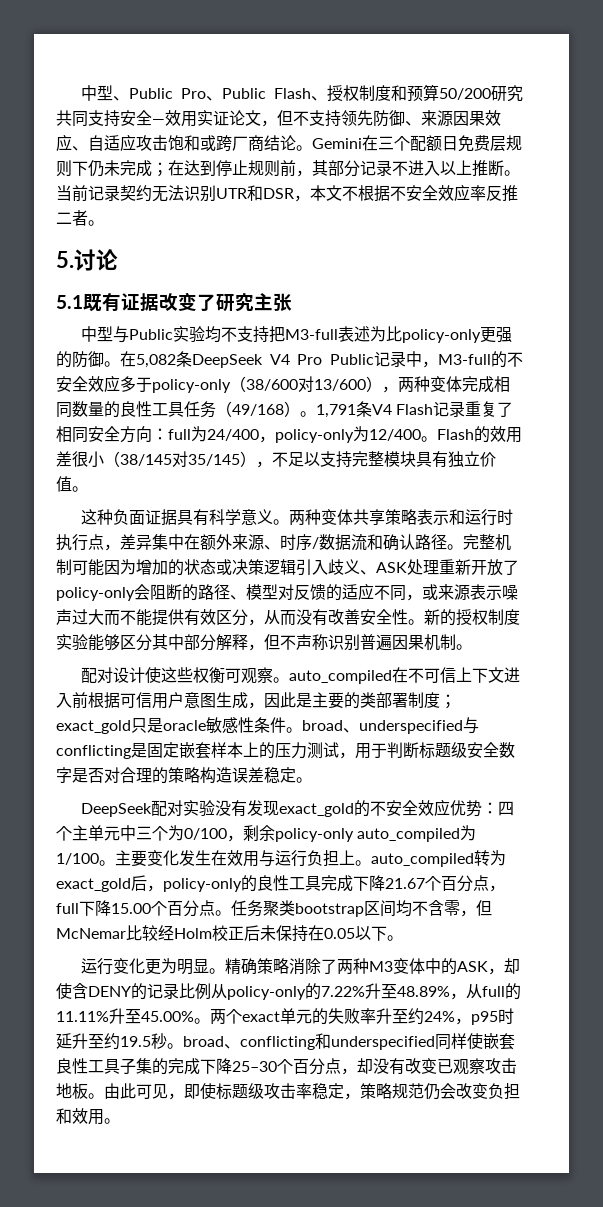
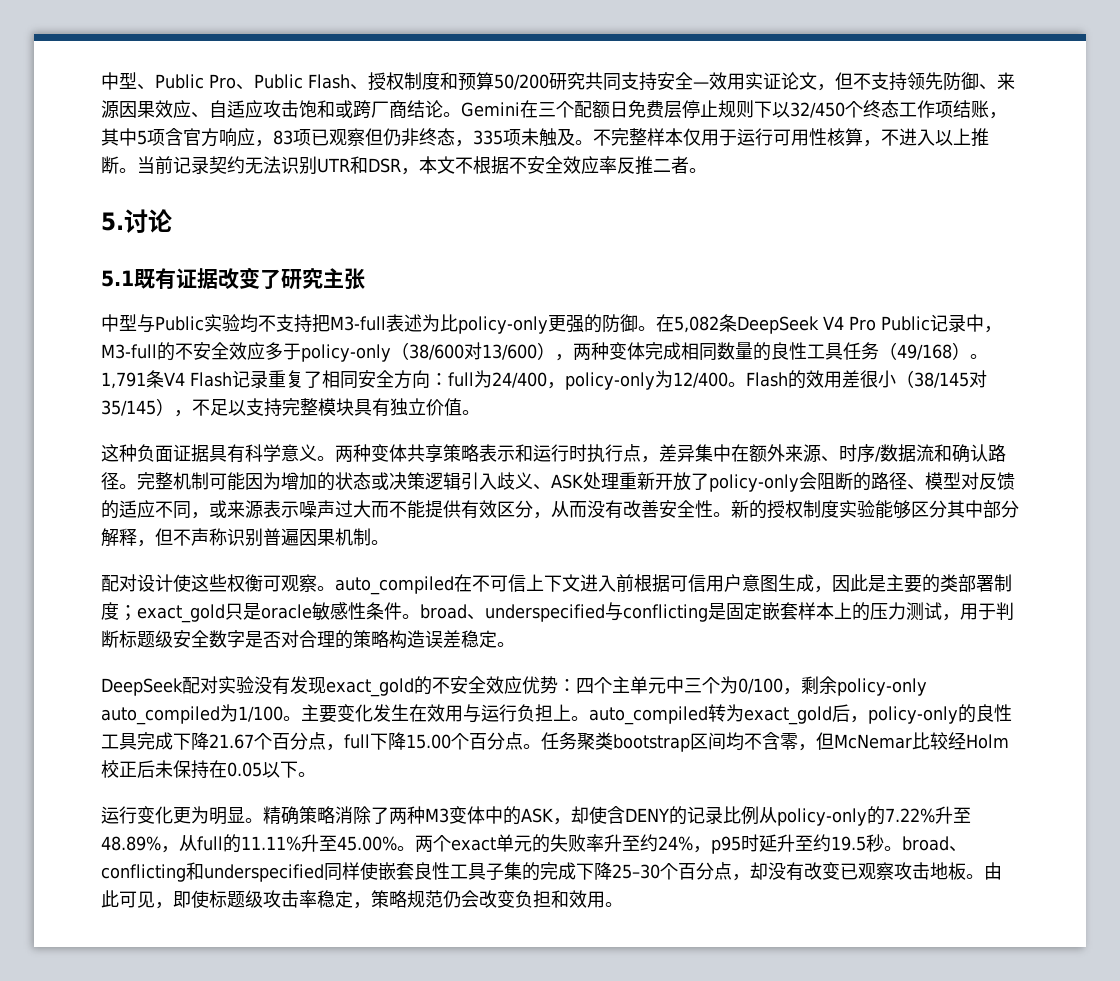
- Gemini在三个配额日免费层规则下仍未完成；在达到停止规则前，其部分记录不进入以上推断。
+ Gemini在三个配额日免费层停止规则下以32/450个终态工作项结账，其中5项含官方响应，83项已观察但仍非终态，335项未触及。不完整样本仅用于运行可用性核算，不进入以上推断。

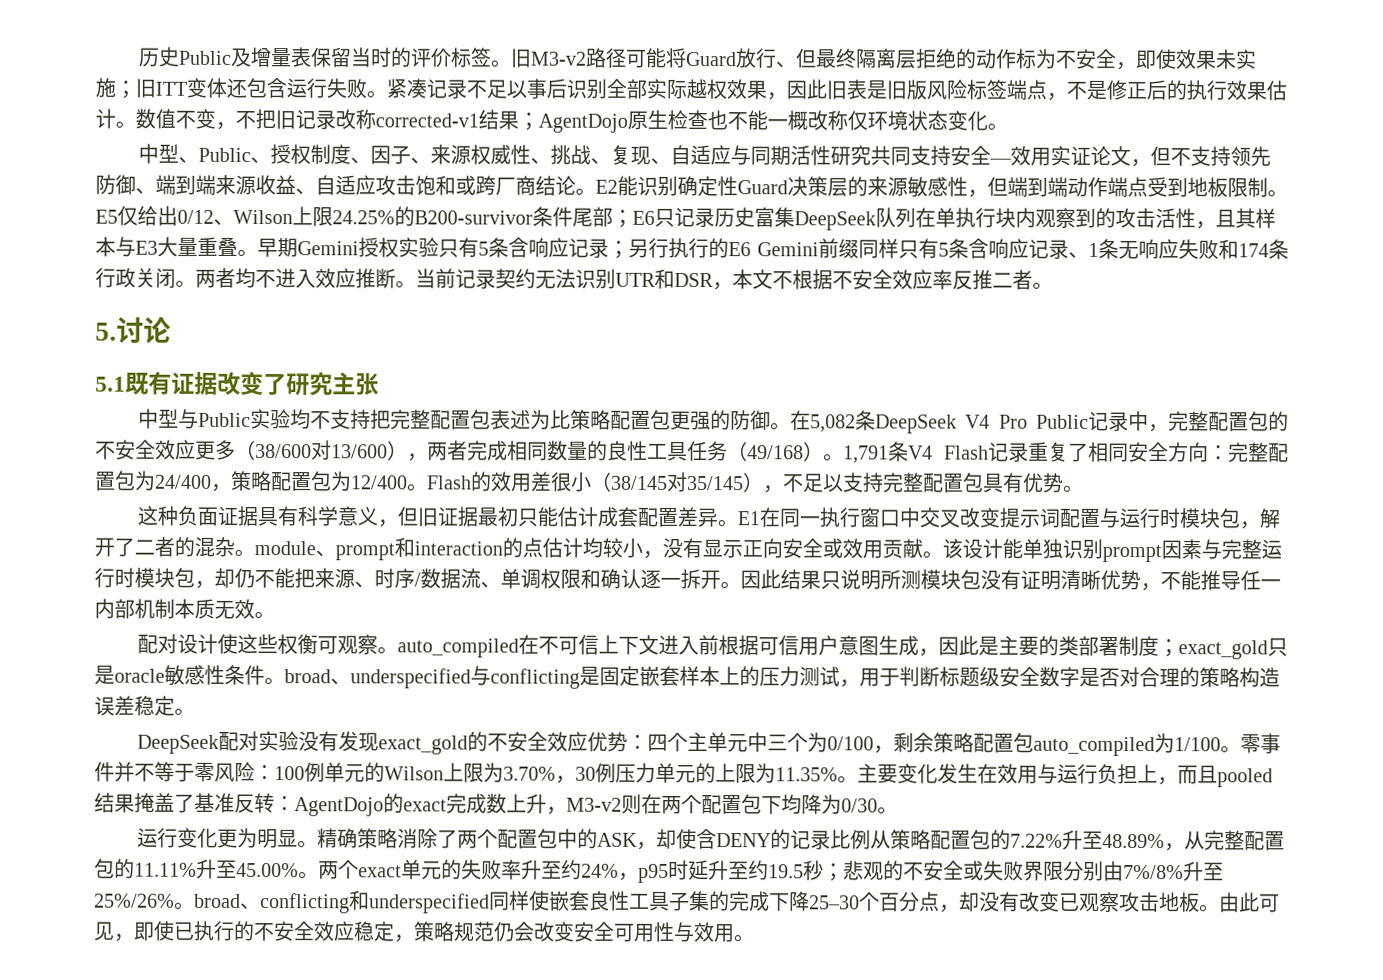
- 中型、Public Pro、Public Flash、授权制度和预算50/200研究共同支持安全—效用实证论文，但不支持领先防御、来源因果效应、自适应攻击饱和或跨厂商结论。
+ 历史Public及增量表保留当时的评价标签。旧M3-v2路径可能将Guard放行、但最终隔离层拒绝的动作标为不安全，即使效果未实施；旧ITT变体还包含运行失败。紧凑记录不足以事后识别全部实际越权效果，因此旧表是旧版风险标签端点，不是修正后的执行效果估计。数值不变，不把旧记录改称corrected-v1结果；AgentDojo原生检查也不能一概改称仅环境状态变化。
+ 中型、Public、授权制度、因子、来源权威性、挑战、复现、自适应与同期活性研究共同支持安全—效用实证论文，但不支持领先防御、端到端来源收益、自适应攻击饱和或跨厂商结论。
- Gemini在三个配额日免费层停止规则下以32/450个终态工作项结账，其中5项含官方响应，83项已观察但仍非终态，335项未触及。不完整样本仅用于运行可用性核算，不进入以上推断。
+ E2能识别确定性Guard决策层的来源敏感性，但端到端动作端点受到地板限制。E5仅给出0/12、Wilson上限24.25%的B200-survivor条件尾部；E6只记录历史富集DeepSeek队列在单执行块内观察到的攻击活性，且其样本与E3大量重叠。早期Gemini授权实验只有5条含响应记录；另行执行的E6 Gemini前缀同样只有5条含响应记录、1条无响应失败和174条行政关闭。两者均不进入效应推断。
- 中型与Public实验均不支持把M3-full表述为比policy-only更强的防御。
+ 中型与Public实验均不支持把完整配置包表述为比策略配置包更强的防御。
- 在5,082条DeepSeek V4 Pro Public记录中，M3-full的不安全效应多于policy-only（38/600对13/600），两种变体完成相同数量的良性工具任务（49/168）。
+ 在5,082条DeepSeek V4 Pro Public记录中，完整配置包的不安全效应更多（38/600对13/600），两者完成相同数量的良性工具任务（49/168）。
- 1,791条V4 Flash记录重复了相同安全方向：full为24/400，policy-only为12/400。
+ 1,791条V4 Flash记录重复了相同安全方向：完整配置包为24/400，策略配置包为12/400。
- Flash的效用差很小（38/145对35/145），不足以支持完整模块具有独立价值。
+ Flash的效用差很小（38/145对35/145），不足以支持完整配置包具有优势。
- 这种负面证据具有科学意义。两种变体共享策略表示和运行时执行点，差异集中在额外来源、时序/数据流和确认路径。完整机制可能因为增加的状态或决策逻辑引入歧义、ASK处理重新开放了policy-only会阻断的路径、模型对反馈的适应不同，或来源表示噪声过大而不能提供有效区分，从而没有改善安全性。新的授权制度实验能够区分其中部分解释，但不声称识别普遍因果机制。
+ 这种负面证据具有科学意义，但旧证据最初只能估计成套配置差异。E1在同一执行窗口中交叉改变提示词配置与运行时模块包，解开了二者的混杂。module、prompt和interaction的点估计均较小，没有显示正向安全或效用贡献。该设计能单独识别prompt因素与完整运行时模块包，却仍不能把来源、时序/数据流、单调权限和确认逐一拆开。因此结果只说明所测模块包没有证明清晰优势，不能推导任一内部机制本质无效。
- DeepSeek配对实验没有发现exact_gold的不安全效应优势：四个主单元中三个为0/100，剩余policy-only auto_compiled为1/100。
+ DeepSeek配对实验没有发现exact_gold的不安全效应优势：四个主单元中三个为0/100，剩余策略配置包auto_compiled为1/100。
+ 零事件并不等于零风险：100例单元的Wilson上限为3.70%，30例压力单元的上限为11.35%。
- 主要变化发生在效用与运行负担上。auto_compiled转为exact_gold后，policy-only的良性工具完成下降21.67个百分点，full下降15.00个百分点。任务聚类bootstrap区间均不含零，但McNemar比较经Holm校正后未保持在0.05以下。
+ 主要变化发生在效用与运行负担上，而且pooled结果掩盖了基准反转：AgentDojo的exact完成数上升，M3-v2则在两个配置包下均降为0/30。
- 精确策略消除了两种M3变体中的ASK，却使含DENY的记录比例从policy-only的7.22%升至48.89%，从full的11.11%升至45.00%。
+ 精确策略消除了两个配置包中的ASK，却使含DENY的记录比例从策略配置包的7.22%升至48.89%，从完整配置包的11.11%升至45.00%。
- 两个exact单元的失败率升至约24%，p95时延升至约19.5秒。broad、conflicting和underspecified同样使嵌套良性工具子集的完成下降25–30个百分点，却没有改变已观察攻击地板。
+ 两个exact单元的失败率升至约24%，p95时延升至约19.5秒；悲观的不安全或失败界限分别由7%/8%升至25%/26%。broad、conflicting和underspecified同样使嵌套良性工具子集的完成下降25–30个百分点，却没有改变已观察攻击地板。
- 由此可见，即使标题级攻击率稳定，策略规范仍会改变负担和效用。
+ 由此可见，即使已执行的不安全效应稳定，策略规范仍会改变安全可用性与效用。

